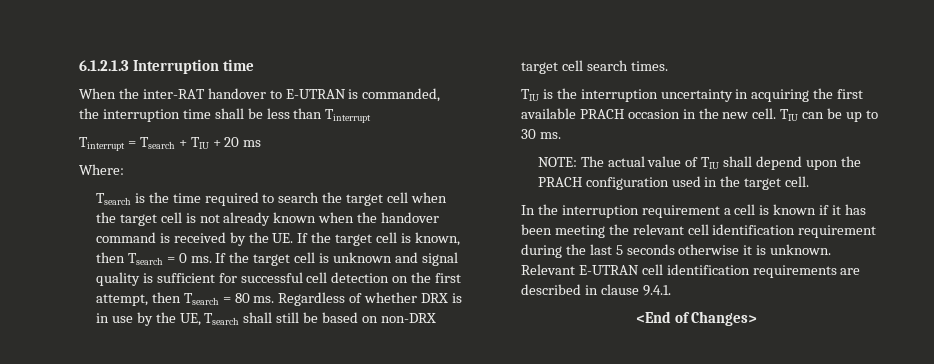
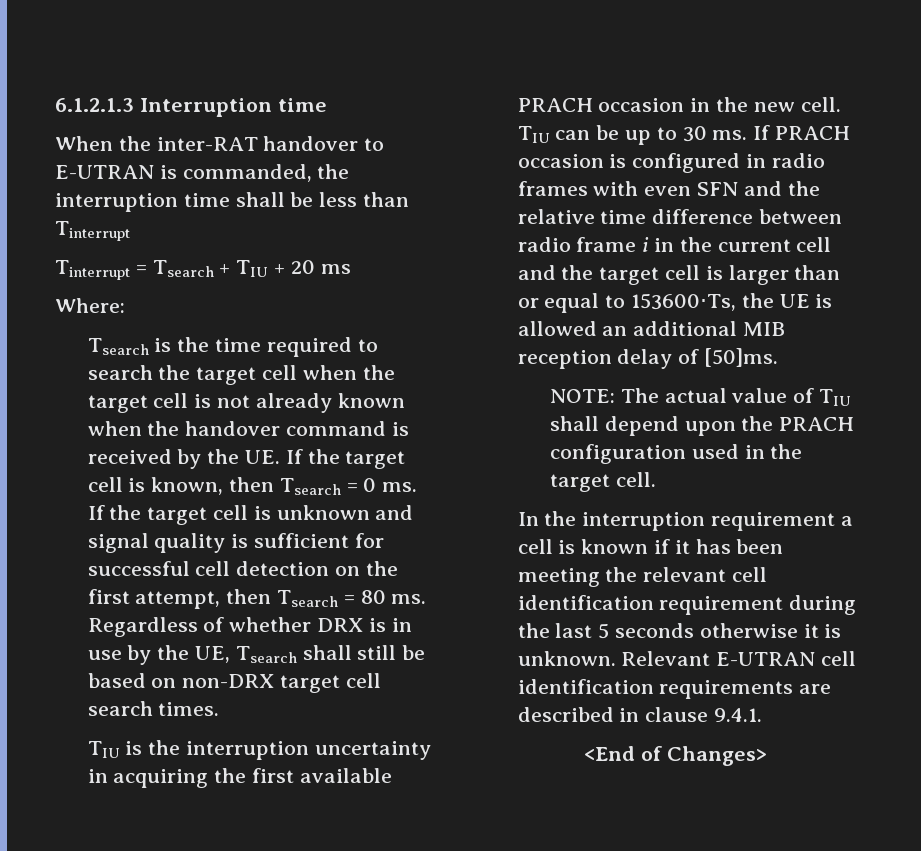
+ If PRACH occasion is configured in radio frames with even SFN and the relative time difference between radio frame i in the current cell and the target cell is larger than or equal to 153600⋅Ts, the UE is allowed an additional MIB reception delay of [50]ms.

